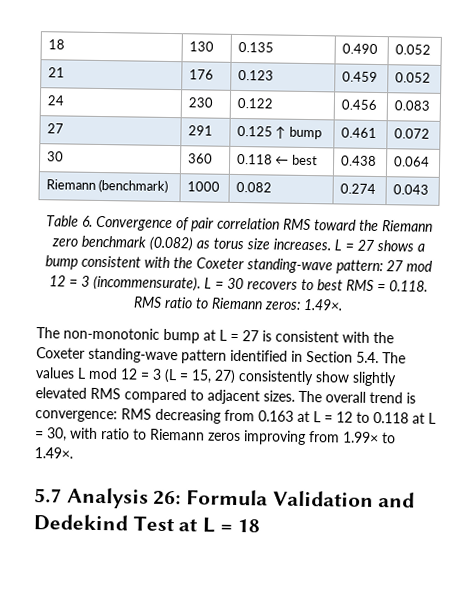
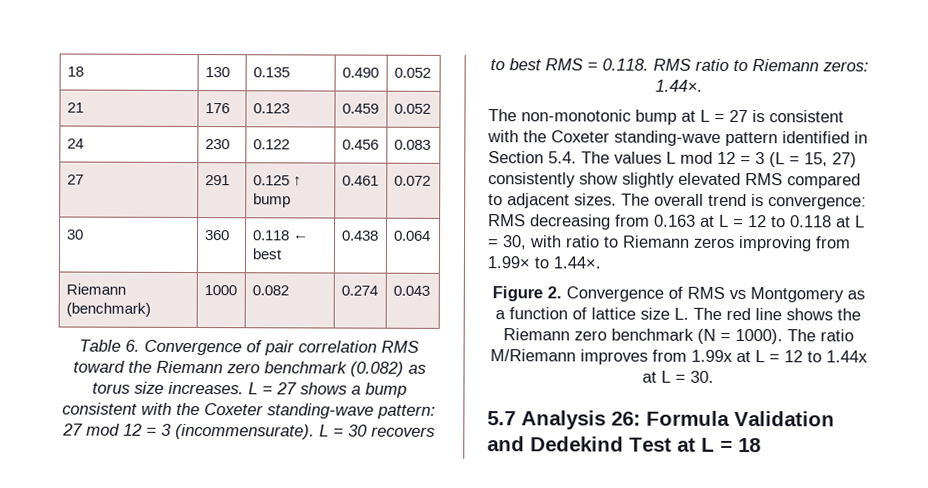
- L = 30 recovers to best RMS = 0.118. RMS ratio to Riemann zeros: 1.49×.
+ L = 30 recovers to best RMS = 0.118. RMS ratio to Riemann zeros: 1.44×.
- The overall trend is convergence: RMS decreasing from 0.163 at L = 12 to 0.118 at L = 30, with ratio to Riemann zeros improving from 1.99× to 1.49×.
+ The overall trend is convergence: RMS decreasing from 0.163 at L = 12 to 0.118 at L = 30, with ratio to Riemann zeros improving from 1.99× to 1.44×.
+ Figure 2. Convergence of RMS vs Montgomery as a function of lattice size L. The red line shows the Riemann zero benchmark (N = 1000). The ratio M/Riemann improves from 1.99x at L = 12 to 1.44x at L = 30.

